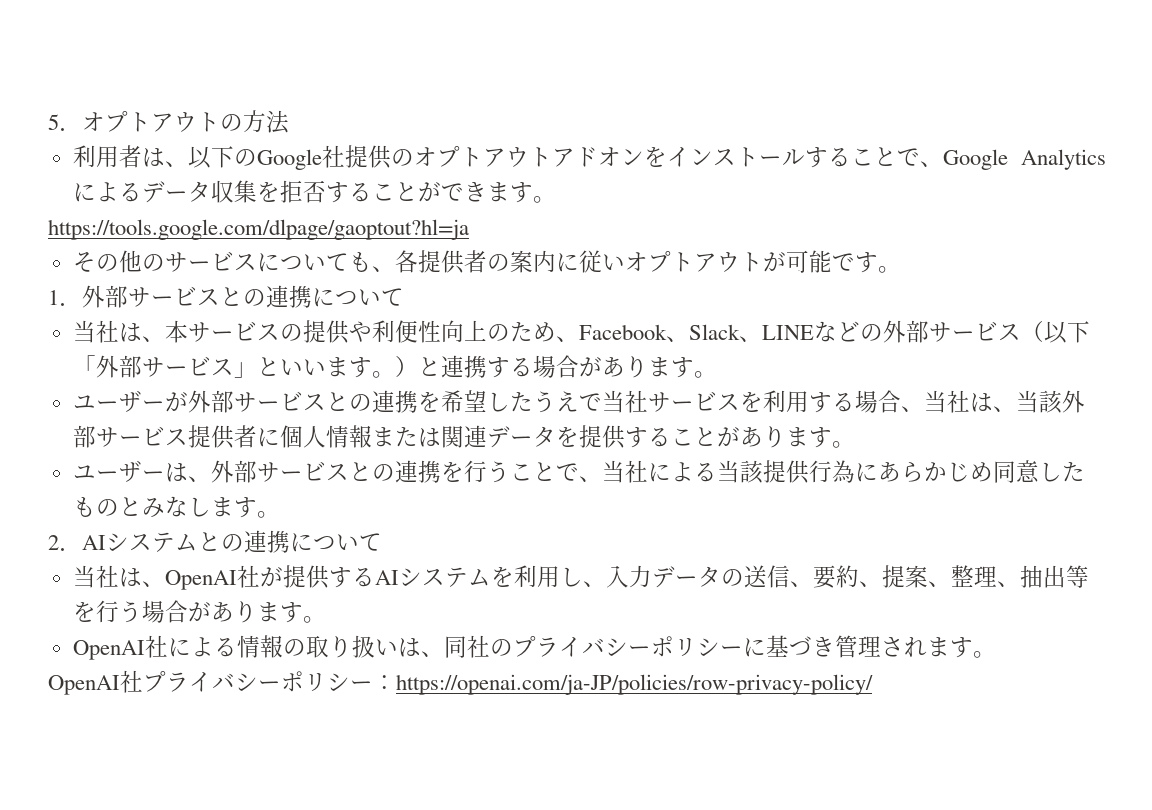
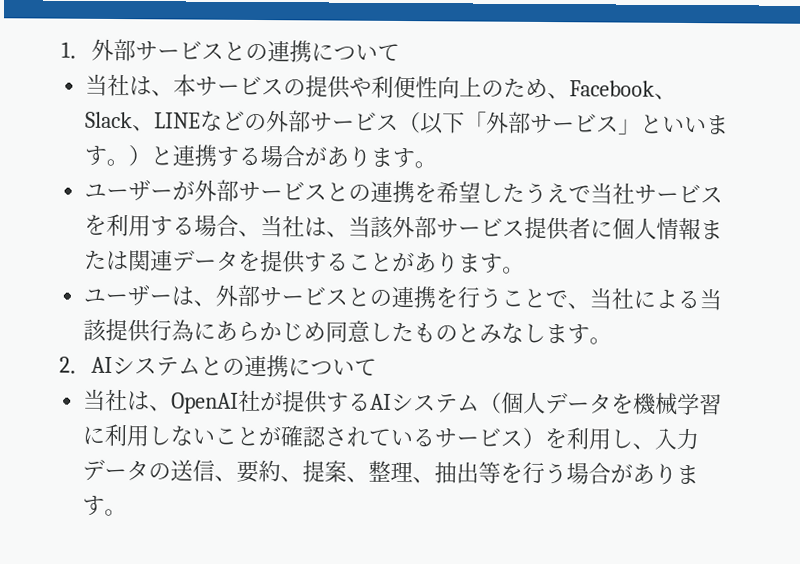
- 5．オプトアウトの方法
- 利用者は、以下のGoogle社提供のオプトアウトアドオンをインストールすることで、Google Analyticsによるデータ収集を拒否することができます。
- https://tools.google.com/dlpage/gaoptout?hl=ja
- その他のサービスについても、各提供者の案内に従いオプトアウトが可能です。
- 当社は、OpenAI社が提供するAIシステムを利用し、入力データの送信、要約、提案、整理、抽出等を行う場合があります。
+ 当社は、OpenAI社が提供するAIシステム（個人データを機械学習に利用しないことが確認されているサービス）を利用し、入力データの送信、要約、提案、整理、抽出等を行う場合があります。
- OpenAI社による情報の取り扱いは、同社のプライバシーポリシーに基づき管理されます。
- OpenAI社プライバシーポリシー：https://openai.com/ja-JP/policies/row-privacy-policy/

